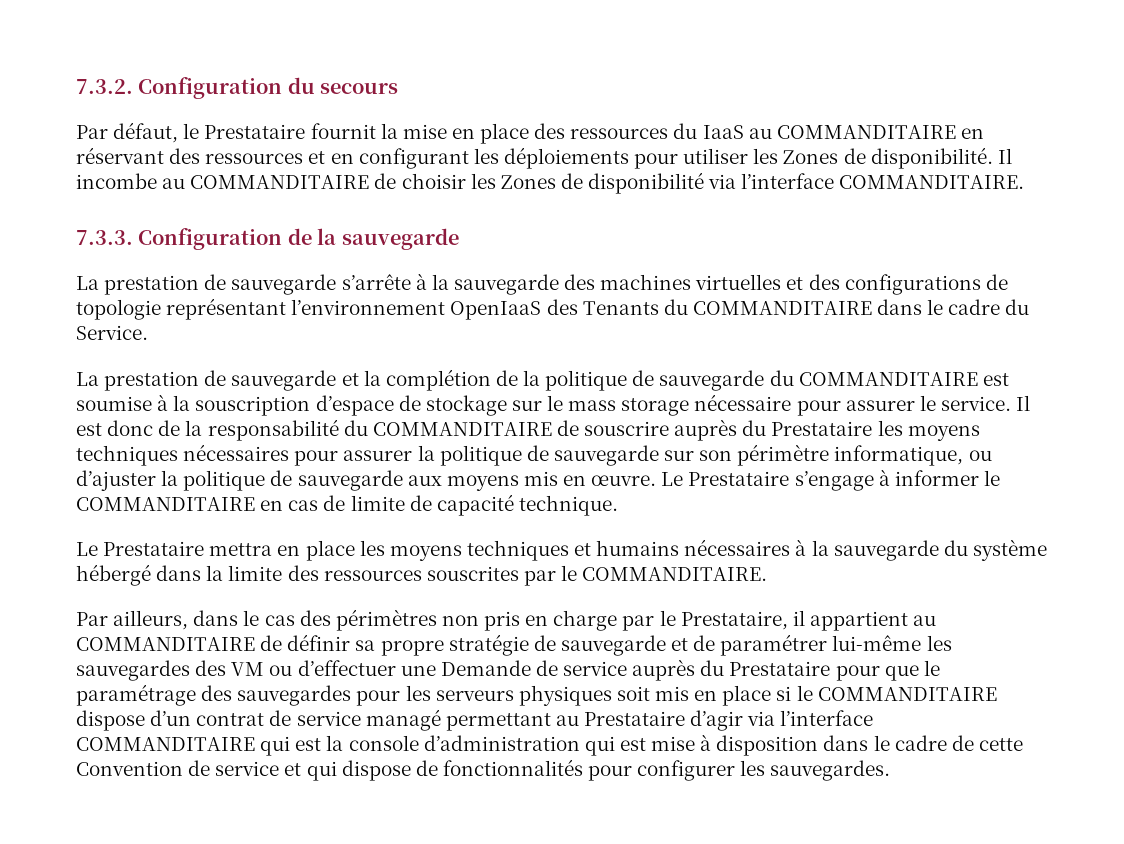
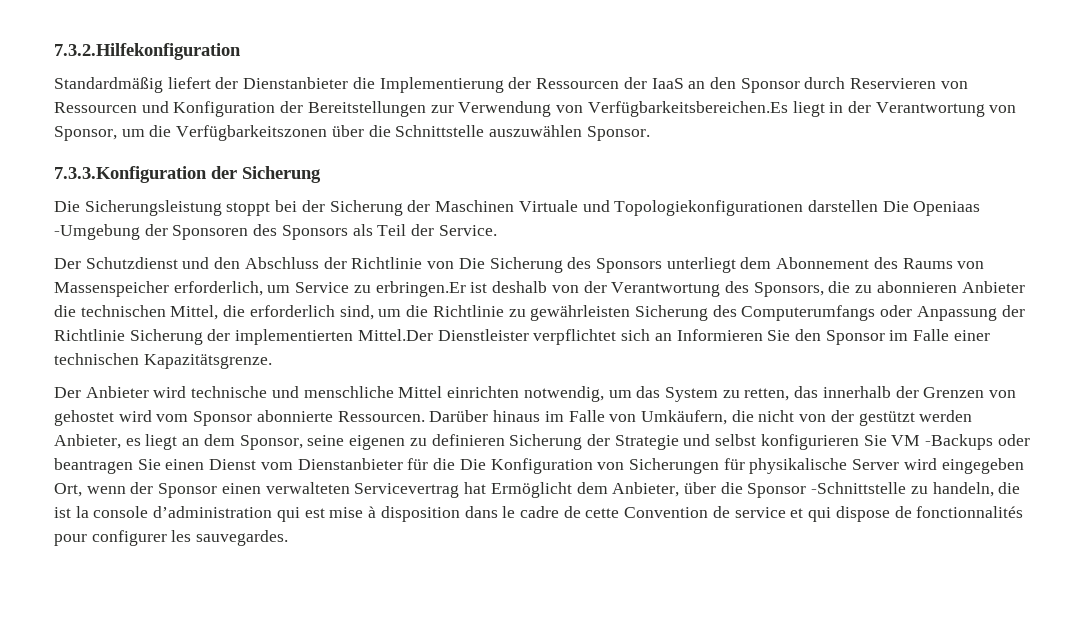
- 7.3.2. Configuration du secours
- Par défaut, le Prestataire fournit la mise en place des ressources du IaaS au COMMANDITAIRE en réservant des ressources et en configurant les déploiements pour utiliser les Zones de disponibilité. Il incombe au COMMANDITAIRE de choisir les Zones de disponibilité via l’interface COMMANDITAIRE.
- 7.3.3. Configuration de la sauvegarde
- La prestation de sauvegarde s’arrête à la sauvegarde des machines virtuelles et des configurations de topologie représentant l’environnement OpenIaaS des Tenants du COMMANDITAIRE dans le cadre du Service.
- La prestation de sauvegarde et la complétion de la politique de sauvegarde du COMMANDITAIRE est soumise à la souscription d’espace de stockage sur le mass storage nécessaire pour assurer le service. Il est donc de la responsabilité du COMMANDITAIRE de souscrire auprès du Prestataire les moyens techniques nécessaires pour assurer la politique de sauvegarde sur son périmètre informatique, ou d’ajuster la politique de sauvegarde aux moyens mis en œuvre. Le Prestataire s’engage à informer le COMMANDITAIRE en cas de limite de capacité technique.
- Le Prestataire mettra en place les moyens techniques et humains nécessaires à la sauvegarde du système hébergé dans la limite des ressources souscrites par le COMMANDITAIRE.
- Par ailleurs, dans le cas des périmètres non pris en charge par le Prestataire, il appartient au COMMANDITAIRE de définir sa propre stratégie de sauvegarde et de paramétrer lui-même les sauvegardes des VM ou d’effectuer une Demande de service auprès du Prestataire pour que le paramétrage des sauvegardes pour les serveurs physiques soit mis en place si le COMMANDITAIRE dispose d’un contrat de service managé permettant au Prestataire d’agir via l’interface COMMANDITAIRE qui est la console d’administration qui est mise à disposition dans le cadre de cette Convention de service et qui dispose de fonctionnalités pour configurer les sauvegardes.
+ 7.3.2.Hilfekonfiguration
+ Standardmäßig liefert der Dienstanbieter die Implementierung der Ressourcen der IaaS an den Sponsor durch Reservieren von Ressourcen und Konfiguration der Bereitstellungen zur Verwendung von Verfügbarkeitsbereichen.Es liegt in der Verantwortung von Sponsor, um die Verfügbarkeitszonen über die Schnittstelle auszuwählen Sponsor.
+ 7.3.3.Konfiguration der Sicherung
+ Die Sicherungsleistung stoppt bei der Sicherung der Maschinen Virtuale und Topologiekonfigurationen darstellen Die Openiaas -Umgebung der Sponsoren des Sponsors als Teil der Service.
+ Der Schutzdienst und den Abschluss der Richtlinie von Die Sicherung des Sponsors unterliegt dem Abonnement des Raums von Massenspeicher erforderlich, um Service zu erbringen.Er ist deshalb von der Verantwortung des Sponsors, die zu abonnieren Anbieter die technischen Mittel, die erforderlich sind, um die Richtlinie zu gewährleisten Sicherung des Computerumfangs oder Anpassung der Richtlinie Sicherung der implementierten Mittel.Der Dienstleister verpflichtet sich an Informieren Sie den Sponsor im Falle einer technischen Kapazitätsgrenze.
+ Der Anbieter wird technische und menschliche Mittel einrichten notwendig, um das System zu retten, das innerhalb der Grenzen von gehostet wird vom Sponsor abonnierte Ressourcen. Darüber hinaus im Falle von Umkäufern, die nicht von der gestützt werden Anbieter, es liegt an dem Sponsor, seine eigenen zu definieren Sicherung der Strategie und selbst konfigurieren Sie VM -Backups oder beantragen Sie einen Dienst vom Dienstanbieter für die Die Konfiguration von Sicherungen für physikalische Server wird eingegeben Ort, wenn der Sponsor einen verwalteten Servicevertrag hat Ermöglicht dem Anbieter, über die Sponsor -Schnittstelle zu handeln, die ist la console d’administration qui est mise à disposition dans le cadre de cette Convention de service et qui dispose de fonctionnalités pour configurer les sauvegardes.

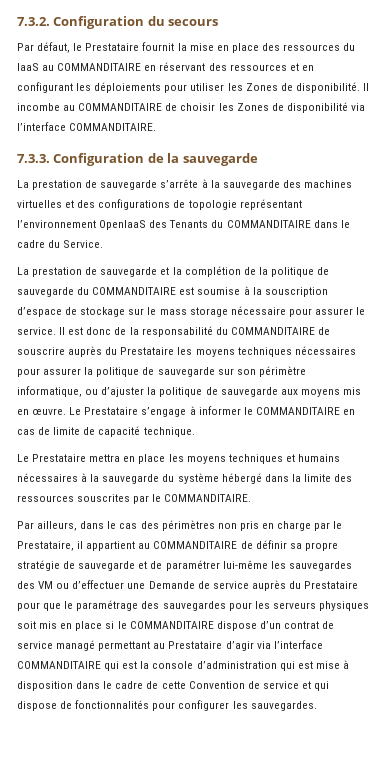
- 7.3.2.Hilfekonfiguration
- Standardmäßig liefert der Dienstanbieter die Implementierung der Ressourcen der IaaS an den Sponsor durch Reservieren von Ressourcen und Konfiguration der Bereitstellungen zur Verwendung von Verfügbarkeitsbereichen.Es liegt in der Verantwortung von Sponsor, um die Verfügbarkeitszonen über die Schnittstelle auszuwählen Sponsor.
- 7.3.3.Konfiguration der Sicherung
- Die Sicherungsleistung stoppt bei der Sicherung der Maschinen Virtuale und Topologiekonfigurationen darstellen Die Openiaas -Umgebung der Sponsoren des Sponsors als Teil der Service.
- Der Schutzdienst und den Abschluss der Richtlinie von Die Sicherung des Sponsors unterliegt dem Abonnement des Raums von Massenspeicher erforderlich, um Service zu erbringen.Er ist deshalb von der Verantwortung des Sponsors, die zu abonnieren Anbieter die technischen Mittel, die erforderlich sind, um die Richtlinie zu gewährleisten Sicherung des Computerumfangs oder Anpassung der Richtlinie Sicherung der implementierten Mittel.Der Dienstleister verpflichtet sich an Informieren Sie den Sponsor im Falle einer technischen Kapazitätsgrenze.
- Der Anbieter wird technische und menschliche Mittel einrichten notwendig, um das System zu retten, das innerhalb der Grenzen von gehostet wird vom Sponsor abonnierte Ressourcen. Darüber hinaus im Falle von Umkäufern, die nicht von der gestützt werden Anbieter, es liegt an dem Sponsor, seine eigenen zu definieren Sicherung der Strategie und selbst konfigurieren Sie VM -Backups oder beantragen Sie einen Dienst vom Dienstanbieter für die Die Konfiguration von Sicherungen für physikalische Server wird eingegeben Ort, wenn der Sponsor einen verwalteten Servicevertrag hat Ermöglicht dem Anbieter, über die Sponsor -Schnittstelle zu handeln, die ist la console d’administration qui est mise à disposition dans le cadre de cette Convention de service et qui dispose de fonctionnalités pour configurer les sauvegardes.
+ 7.3.2. Configuration du secours
+ Par défaut, le Prestataire fournit la mise en place des ressources du IaaS au COMMANDITAIRE en réservant des ressources et en configurant les déploiements pour utiliser les Zones de disponibilité. Il incombe au COMMANDITAIRE de choisir les Zones de disponibilité via l’interface COMMANDITAIRE.
+ 7.3.3. Configuration de la sauvegarde
+ La prestation de sauvegarde s’arrête à la sauvegarde des machines virtuelles et des configurations de topologie représentant l’environnement OpenIaaS des Tenants du COMMANDITAIRE dans le cadre du Service.
+ La prestation de sauvegarde et la complétion de la politique de sauvegarde du COMMANDITAIRE est soumise à la souscription d’espace de stockage sur le mass storage nécessaire pour assurer le service. Il est donc de la responsabilité du COMMANDITAIRE de souscrire auprès du Prestataire les moyens techniques nécessaires pour assurer la politique de sauvegarde sur son périmètre informatique, ou d’ajuster la politique de sauvegarde aux moyens mis en œuvre. Le Prestataire s’engage à informer le COMMANDITAIRE en cas de limite de capacité technique.
+ Le Prestataire mettra en place les moyens techniques et humains nécessaires à la sauvegarde du système hébergé dans la limite des ressources souscrites par le COMMANDITAIRE.
+ Par ailleurs, dans le cas des périmètres non pris en charge par le Prestataire, il appartient au COMMANDITAIRE de définir sa propre stratégie de sauvegarde et de paramétrer lui-même les sauvegardes des VM ou d’effectuer une Demande de service auprès du Prestataire pour que le paramétrage des sauvegardes pour les serveurs physiques soit mis en place si le COMMANDITAIRE dispose d’un contrat de service managé permettant au Prestataire d’agir via l’interface COMMANDITAIRE qui est la console d’administration qui est mise à disposition dans le cadre de cette Convention de service et qui dispose de fonctionnalités pour configurer les sauvegardes.

